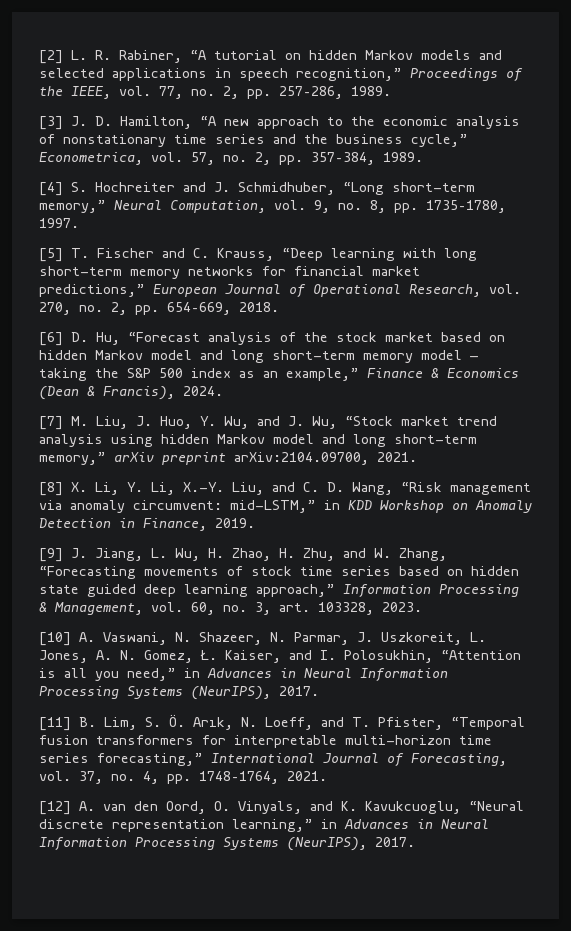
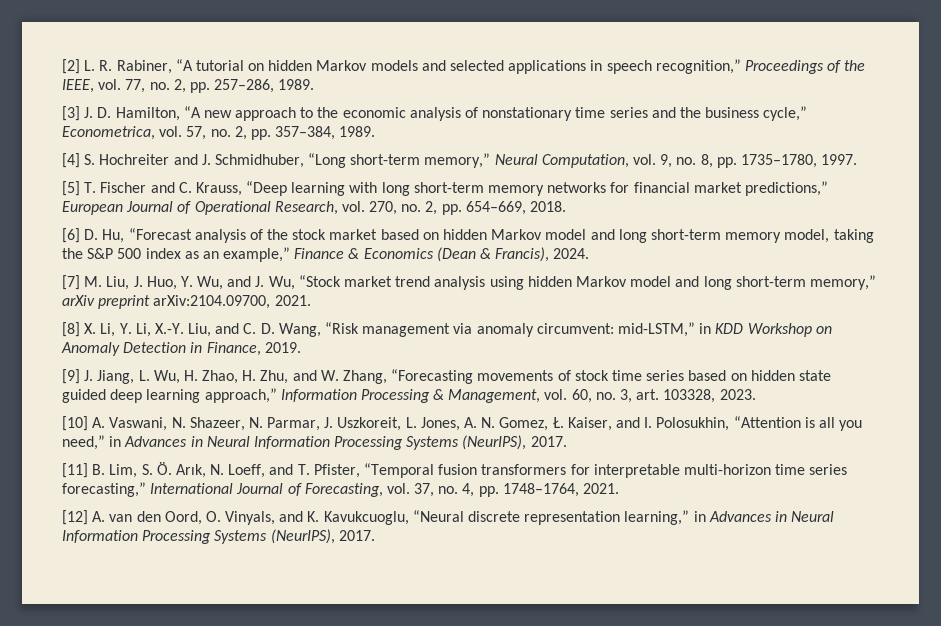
- [6] D. Hu, “Forecast analysis of the stock market based on hidden Markov model and long short-term memory model — taking the S&P 500 index as an example,” Finance & Economics (Dean & Francis), 2024.
+ [6] D. Hu, “Forecast analysis of the stock market based on hidden Markov model and long short-term memory model, taking the S&P 500 index as an example,” Finance & Economics (Dean & Francis), 2024.

